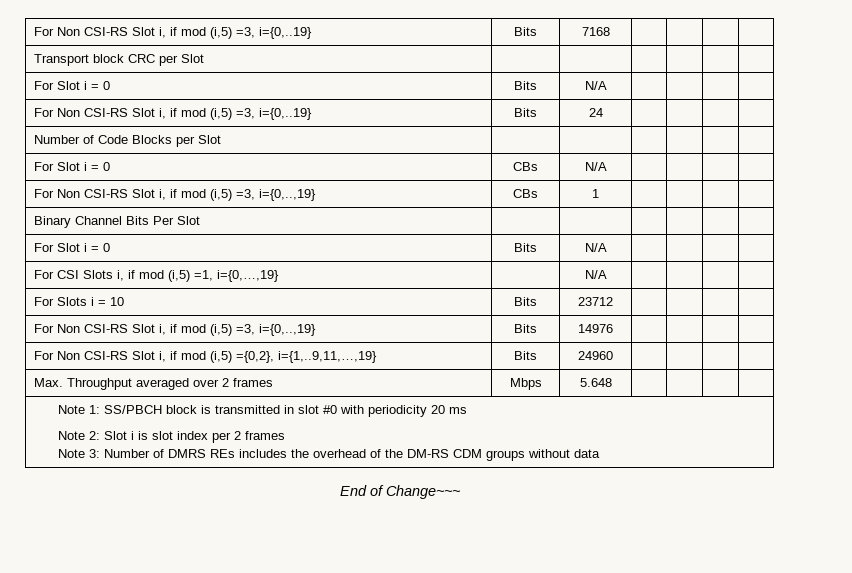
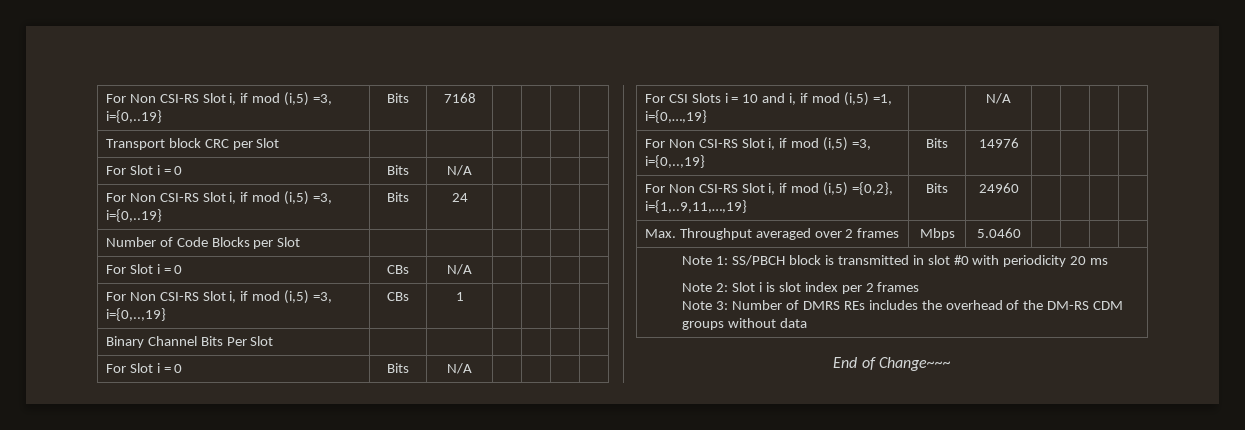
- For CSI Slots i, if mod (i,5) =1, i={0,…,19} | | N/A | | | |
+ For CSI Slots i = 10 and i, if mod (i,5) =1, i={0,…,19} | | N/A | | | |
- For Slots i = 10 | Bits | 23712 | | | |
- Max. Throughput averaged over 2 frames | Mbps | 5.648 | | | |
+ Max. Throughput averaged over 2 frames | Mbps | 5.0460 | | | |

